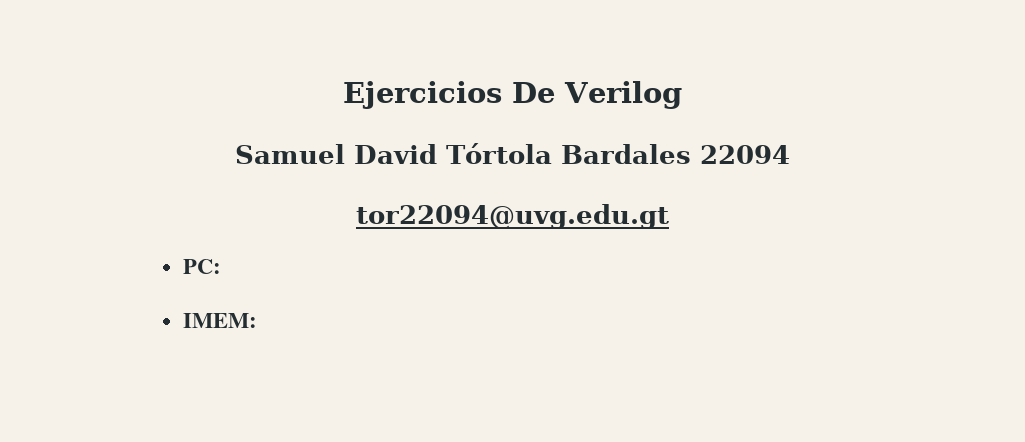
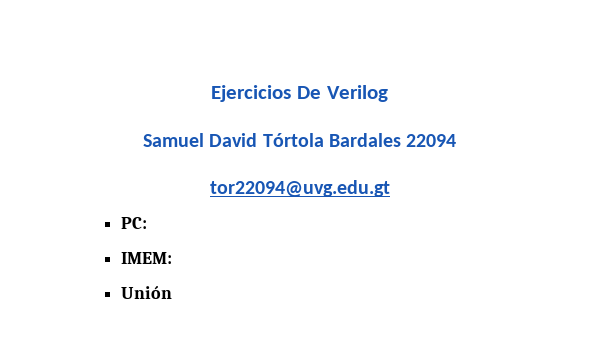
+ Unión

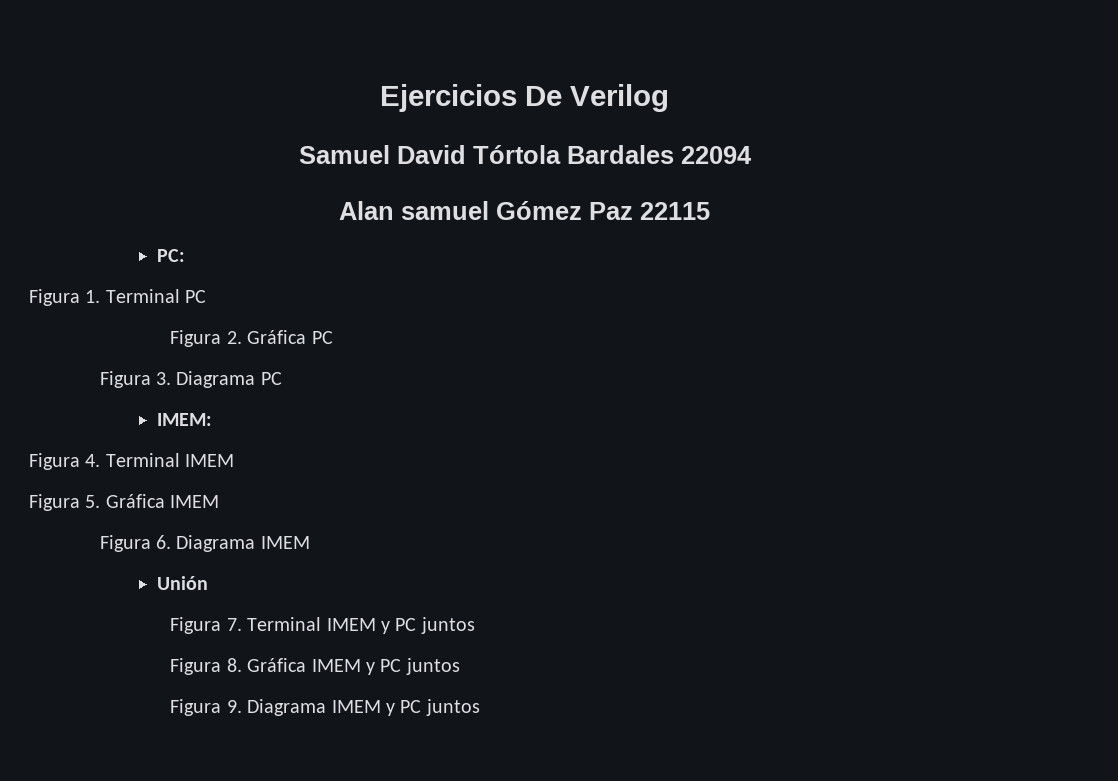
- tor22094@uvg.edu.gt
+ Alan samuel Gómez Paz 22115
  PC:
+ Figura 1. Terminal PC
+ Figura 2. Gráfica PC
+ Figura 3. Diagrama PC
  IMEM:
+ Figura 4. Terminal IMEM
+ Figura 5. Gráfica IMEM
+ Figura 6. Diagrama IMEM
  Unión
+ Figura 7. Terminal IMEM y PC juntos
+ Figura 8. Gráfica IMEM y PC juntos
+ Figura 9. Diagrama IMEM y PC juntos

